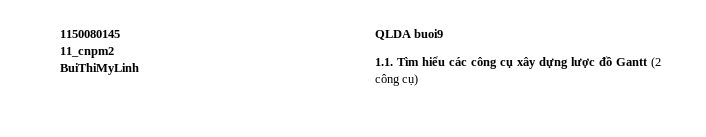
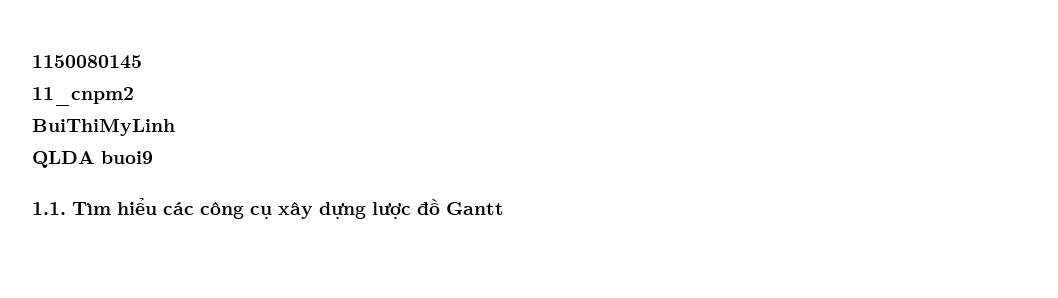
- 1.1. Tìm hiểu các công cụ xây dựng lược đồ Gantt (2 công cụ)
+ 1.1. Tìm hiểu các công cụ xây dựng lược đồ Gantt

